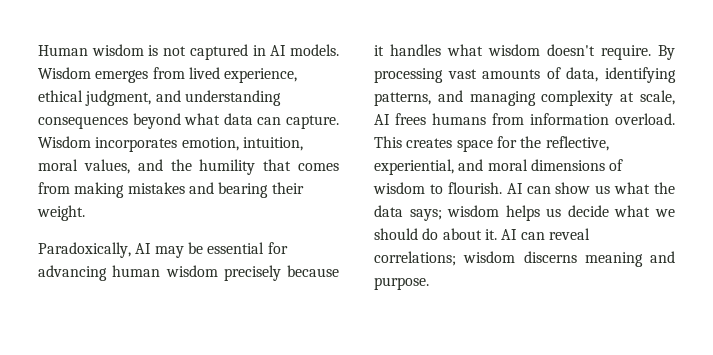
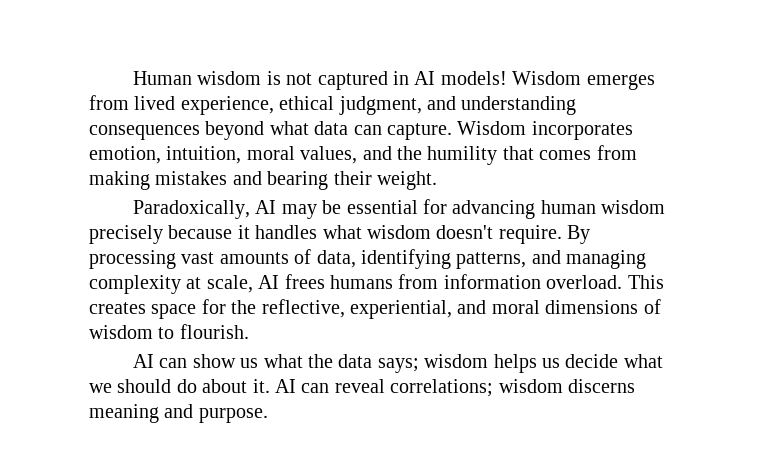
- Human wisdom is not captured in AI models.
+ Human wisdom is not captured in AI models!
- This creates space for the reflective, experiential, and moral dimensions of wisdom to flourish. AI can show us what the data says; wisdom helps us decide what we should do about it.
+ This creates space for the reflective, experiential, and moral dimensions of wisdom to flourish.
+ AI can show us what the data says; wisdom helps us decide what we should do about it.

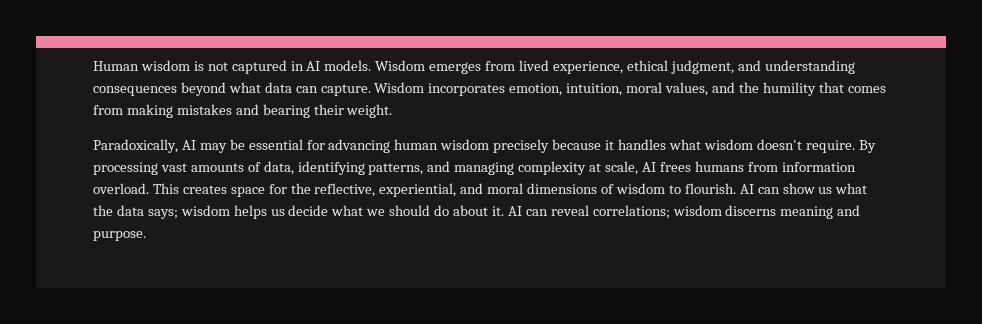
- Human wisdom is not captured in AI models!
+ Human wisdom is not captured in AI models.
- This creates space for the reflective, experiential, and moral dimensions of wisdom to flourish.
- AI can show us what the data says; wisdom helps us decide what we should do about it.
+ This creates space for the reflective, experiential, and moral dimensions of wisdom to flourish. AI can show us what the data says; wisdom helps us decide what we should do about it.

